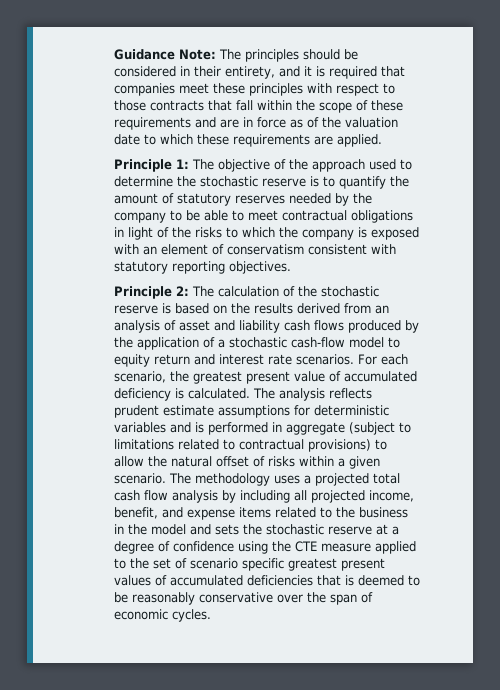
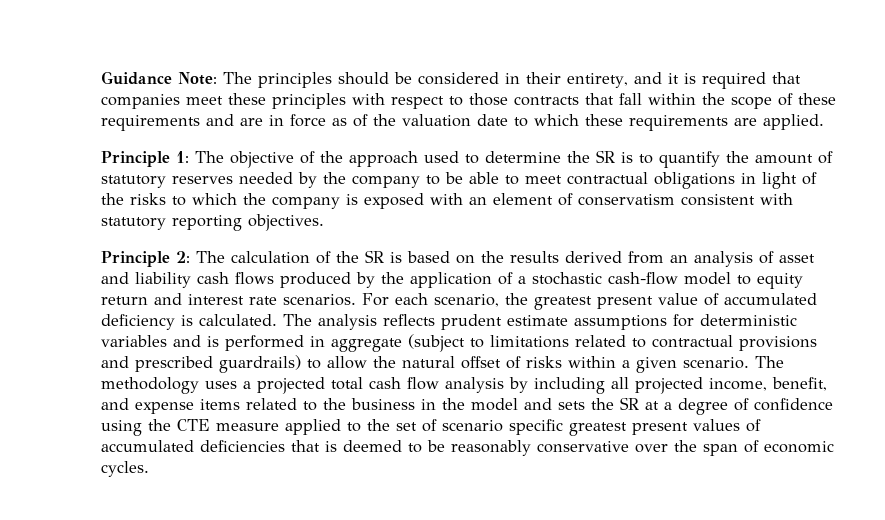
- Principle 1: The objective of the approach used to determine the stochastic reserve is to quantify the amount of statutory reserves needed by the company to be able to meet contractual obligations in light of the risks to which the company is exposed with an element of conservatism consistent with statutory reporting objectives.
+ Principle 1: The objective of the approach used to determine the SR is to quantify the amount of statutory reserves needed by the company to be able to meet contractual obligations in light of the risks to which the company is exposed with an element of conservatism consistent with statutory reporting objectives.
- Principle 2: The calculation of the stochastic reserve is based on the results derived from an analysis of asset and liability cash flows produced by the application of a stochastic cash-flow model to equity return and interest rate scenarios.
+ Principle 2: The calculation of the SR is based on the results derived from an analysis of asset and liability cash flows produced by the application of a stochastic cash-flow model to equity return and interest rate scenarios.
- The analysis reflects prudent estimate assumptions for deterministic variables and is performed in aggregate (subject to limitations related to contractual provisions) to allow the natural offset of risks within a given scenario.
+ The analysis reflects prudent estimate assumptions for deterministic variables and is performed in aggregate (subject to limitations related to contractual provisions and prescribed guardrails) to allow the natural offset of risks within a given scenario.
- The methodology uses a projected total cash flow analysis by including all projected income, benefit, and expense items related to the business in the model and sets the stochastic reserve at a degree of confidence using the CTE measure applied to the set of scenario specific greatest present values of accumulated deficiencies that is deemed to be reasonably conservative over the span of economic cycles.
+ The methodology uses a projected total cash flow analysis by including all projected income, benefit, and expense items related to the business in the model and sets the SR at a degree of confidence using the CTE measure applied to the set of scenario specific greatest present values of accumulated deficiencies that is deemed to be reasonably conservative over the span of economic cycles.

